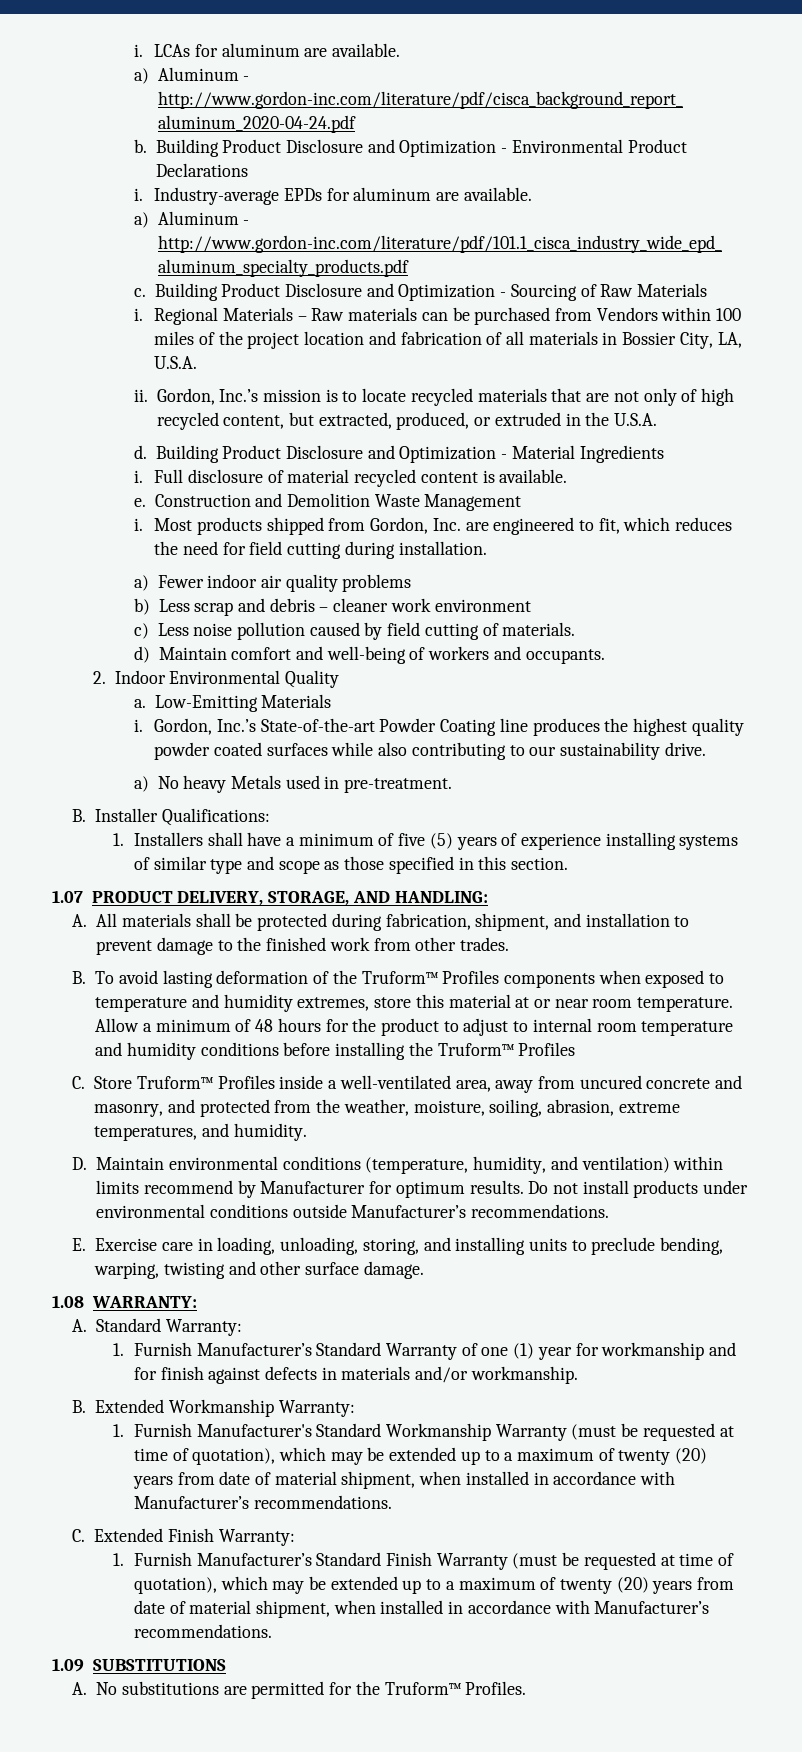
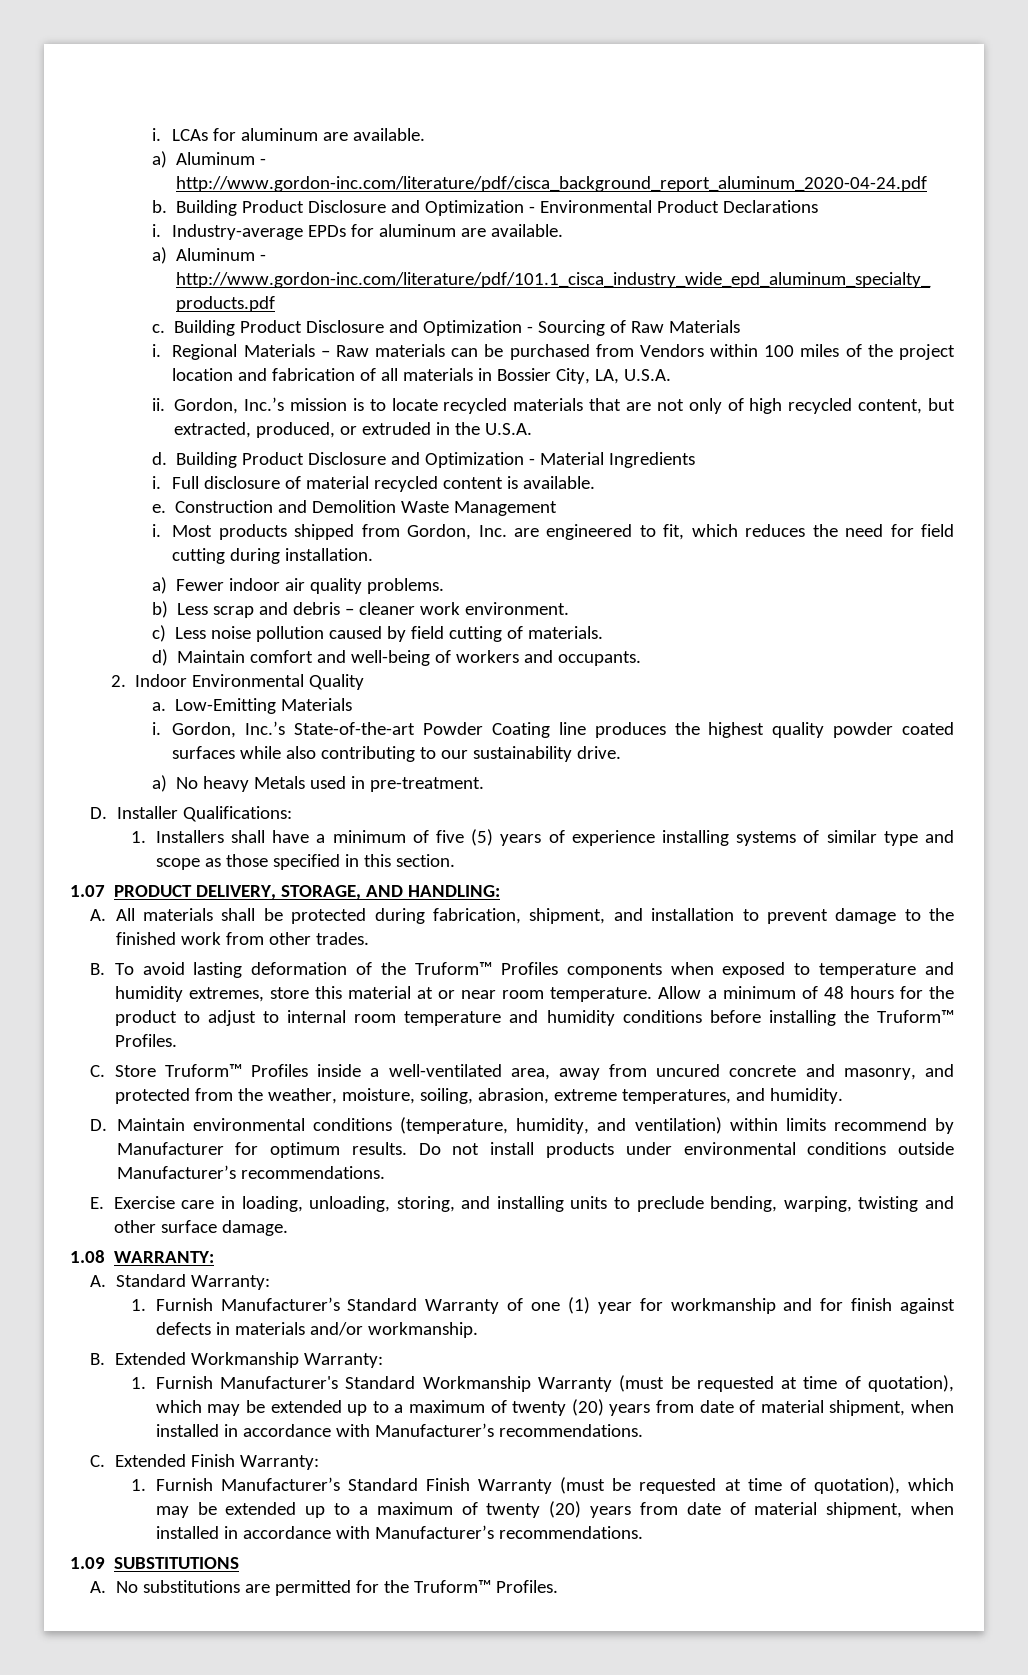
- a) Fewer indoor air quality problems
+ a) Fewer indoor air quality problems.
- b) Less scrap and debris – cleaner work environment
+ b) Less scrap and debris – cleaner work environment.
- B. Installer Qualifications:
+ D. Installer Qualifications:
- Allow a minimum of 48 hours for the product to adjust to internal room temperature and humidity conditions before installing the Truform™ Profiles
+ Allow a minimum of 48 hours for the product to adjust to internal room temperature and humidity conditions before installing the Truform™ Profiles.

